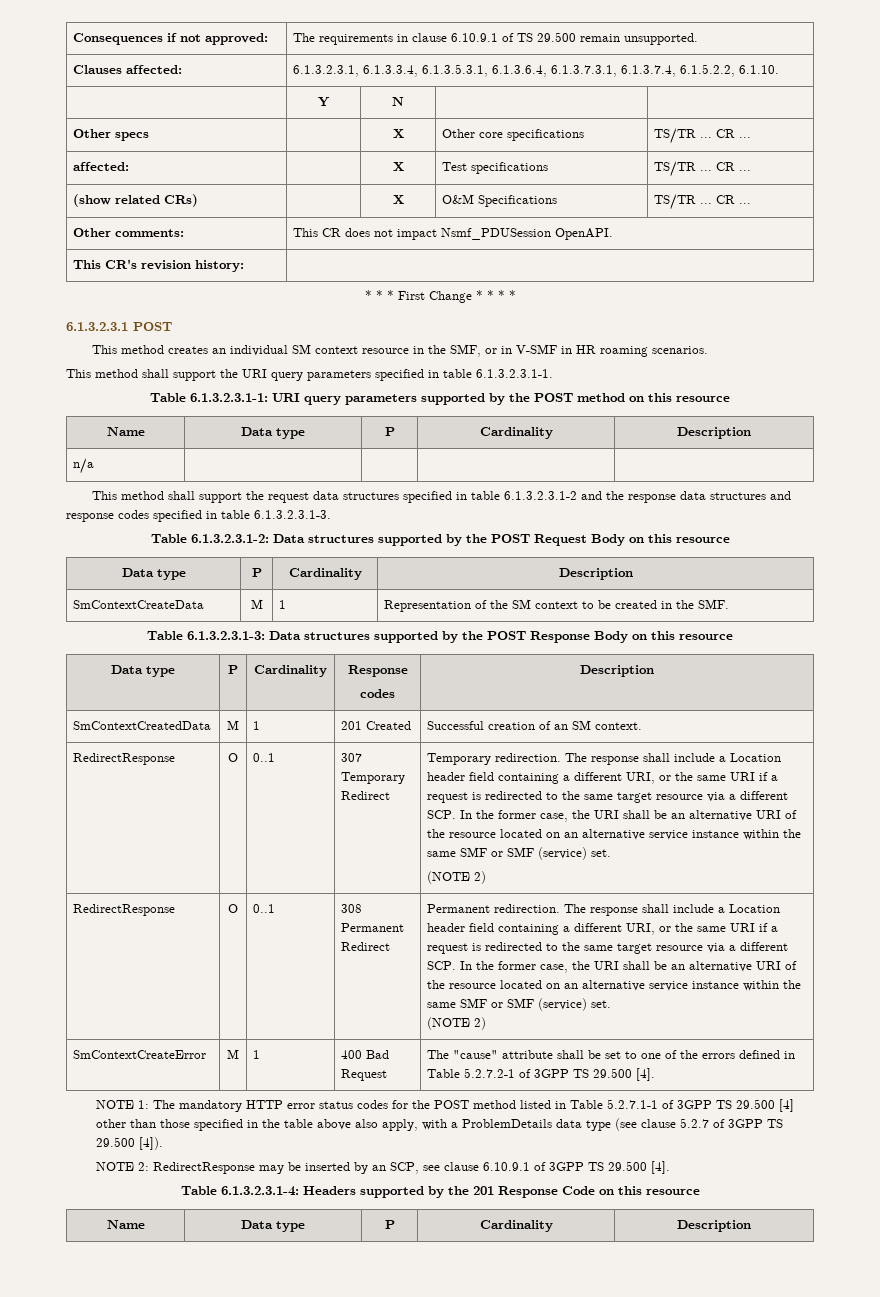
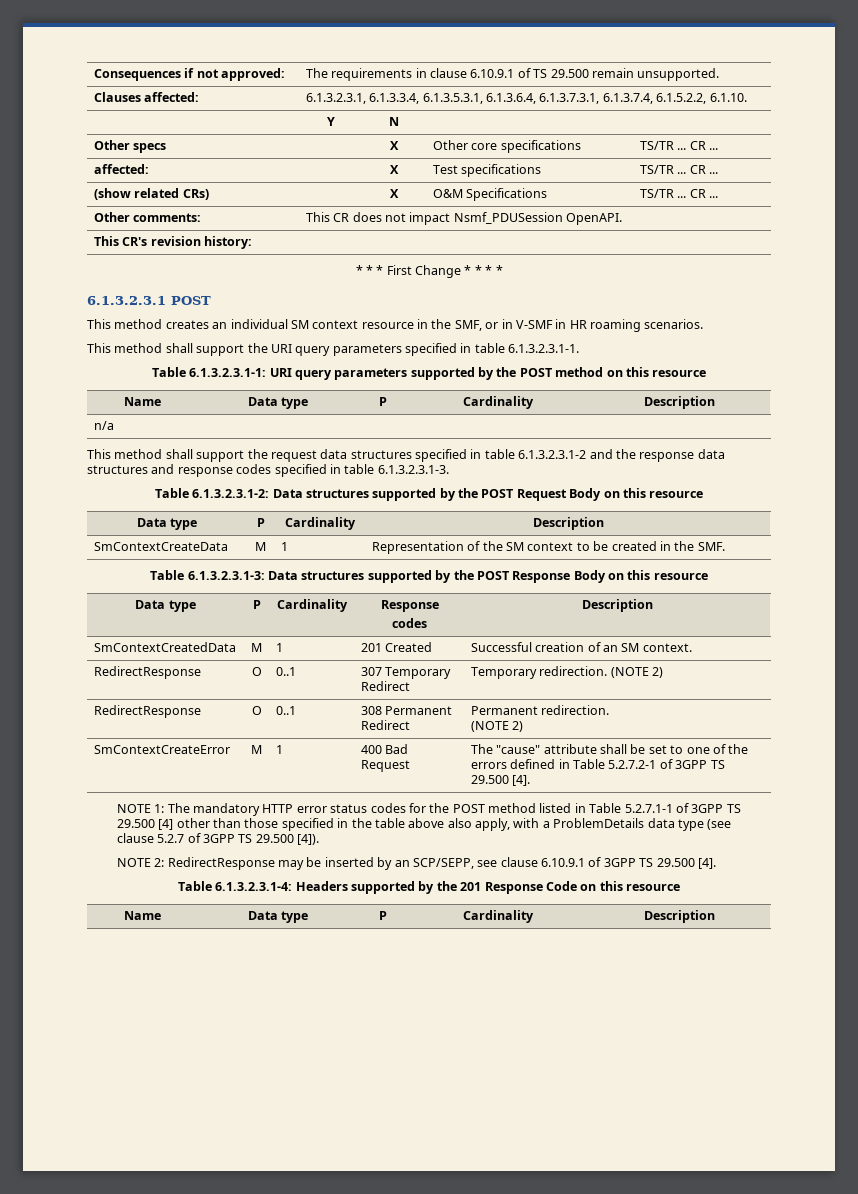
- Temporary redirection. The response shall include a Location header field containing a different URI, or the same URI if a request is redirected to the same target resource via a different SCP. In the former case, the URI shall be an alternative URI of the resource located on an alternative service instance within the same SMF or SMF (service) set.
- (NOTE 2)
+ Temporary redirection. (NOTE 2)
- Permanent redirection. The response shall include a Location header field containing a different URI, or the same URI if a request is redirected to the same target resource via a different SCP. In the former case, the URI shall be an alternative URI of the resource located on an alternative service instance within the same SMF or SMF (service) set.
+ Permanent redirection.
- NOTE 2: RedirectResponse may be inserted by an SCP, see clause 6.10.9.1 of 3GPP TS 29.500 [4].
+ NOTE 2: RedirectResponse may be inserted by an SCP/SEPP, see clause 6.10.9.1 of 3GPP TS 29.500 [4].

